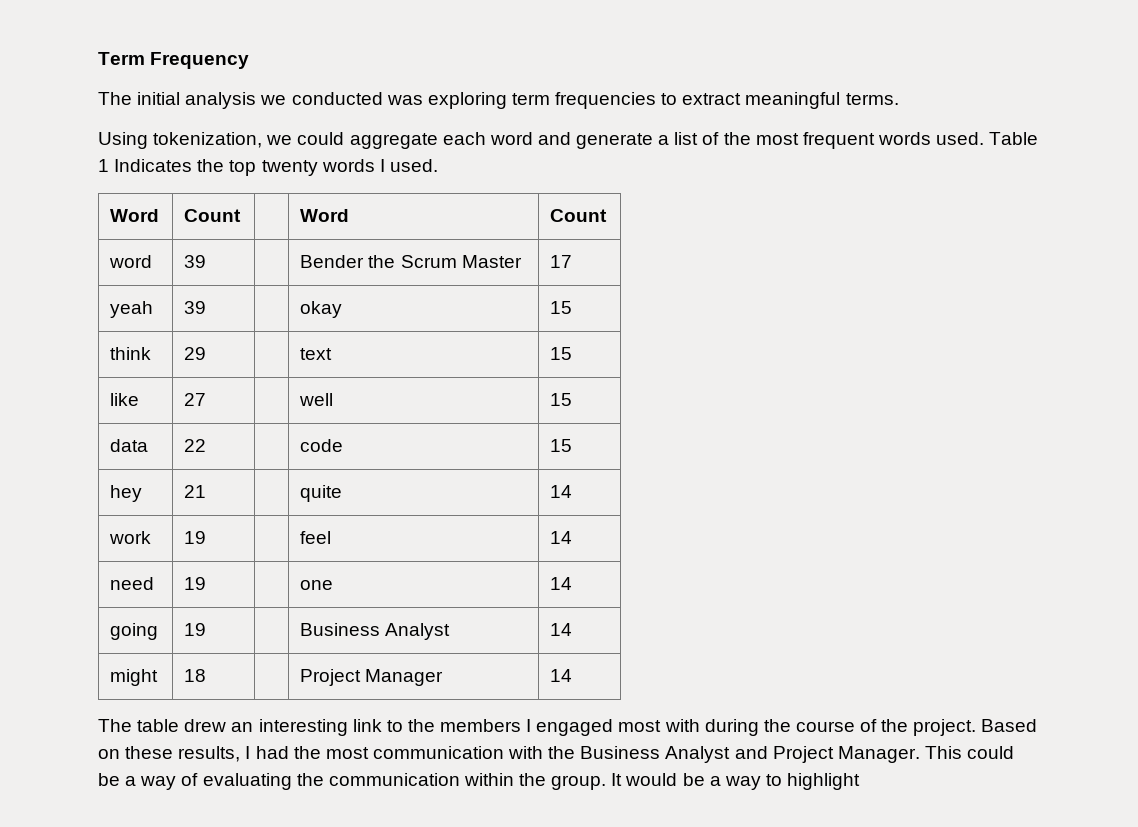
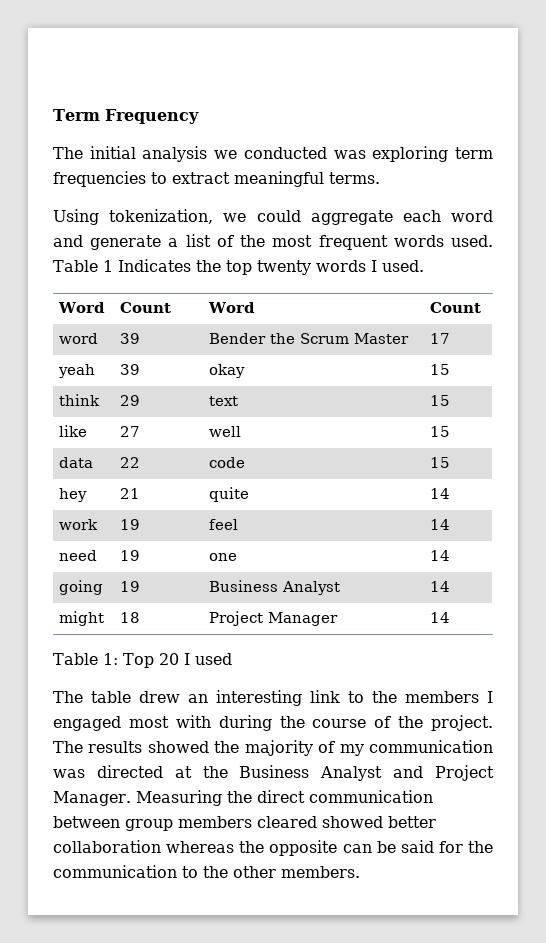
+ Table 1: Top 20 I used
- Based on these results, I had the most communication with the Business Analyst and Project Manager.
+ The results showed the majority of my communication was directed at the Business Analyst and Project Manager.
- This could be a way of evaluating the communication within the group. It would be a way to highlight
+ Measuring the direct communication between group members cleared showed better collaboration whereas the opposite can be said for the communication to the other members.

